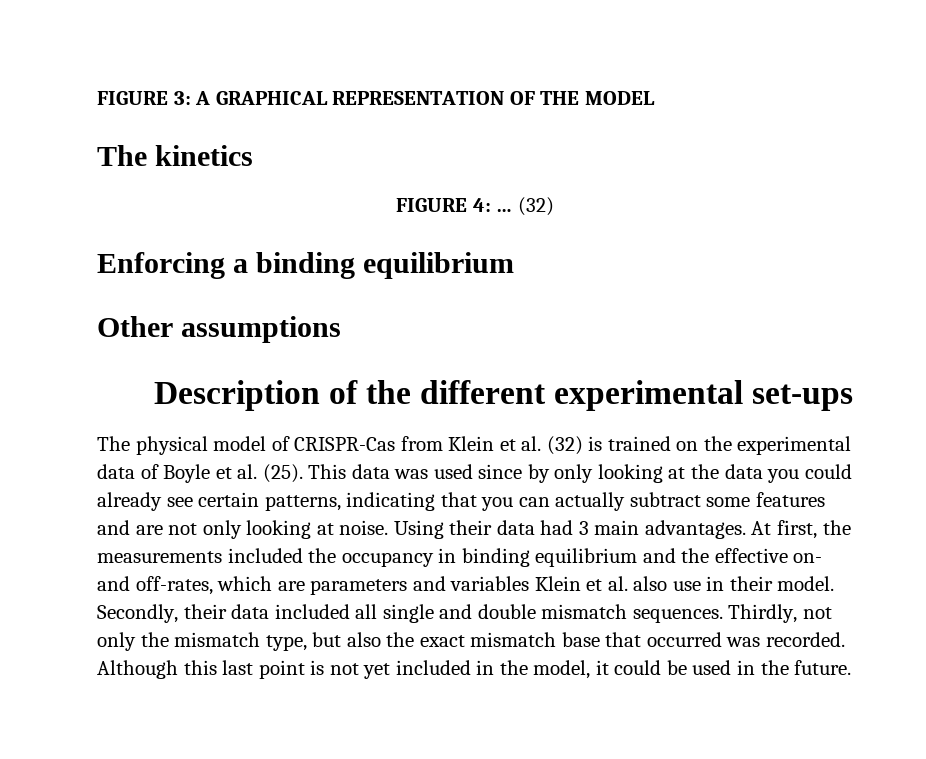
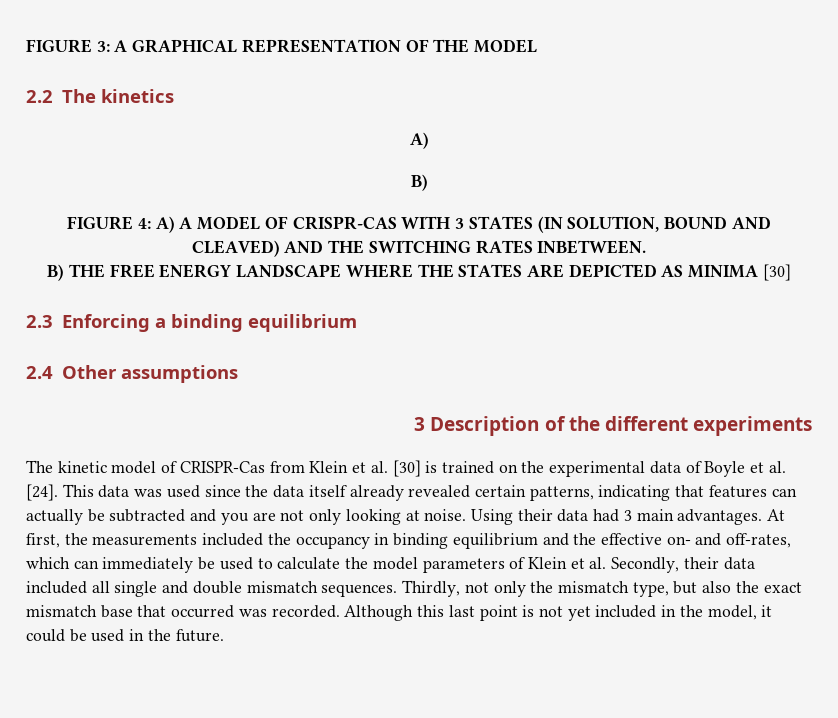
- The kinetics
+ 2.2 The kinetics
+ A)
+ B)
- FIGURE 4: … (32)
- Enforcing a binding equilibrium
+ FIGURE 4: A) A MODEL OF CRISPR-CAS WITH 3 STATES (IN SOLUTION, BOUND AND CLEAVED) AND THE SWITCHING RATES INBETWEEN.
+ B) THE FREE ENERGY LANDSCAPE WHERE THE STATES ARE DEPICTED AS MINIMA [30]
+ 2.3 Enforcing a binding equilibrium
- Other assumptions
+ 2.4 Other assumptions
- Description of the different experimental set-ups
- The physical model of CRISPR-Cas from Klein et al. (32) is trained on the experimental data of Boyle et al. (25).
+ 3 Description of the different experiments
+ The kinetic model of CRISPR-Cas from Klein et al. [30] is trained on the experimental data of Boyle et al. [24].
- This data was used since by only looking at the data you could already see certain patterns, indicating that you can actually subtract some features and are not only looking at noise.
+ This data was used since the data itself already revealed certain patterns, indicating that features can actually be subtracted and you are not only looking at noise.
- At first, the measurements included the occupancy in binding equilibrium and the effective on- and off-rates, which are parameters and variables Klein et al. also use in their model. Secondly, their data included all single and double mismatch sequences.
+ At first, the measurements included the occupancy in binding equilibrium and the effective on- and off-rates, which can immediately be used to calculate the model parameters of Klein et al. Secondly, their data included all single and double mismatch sequences.

